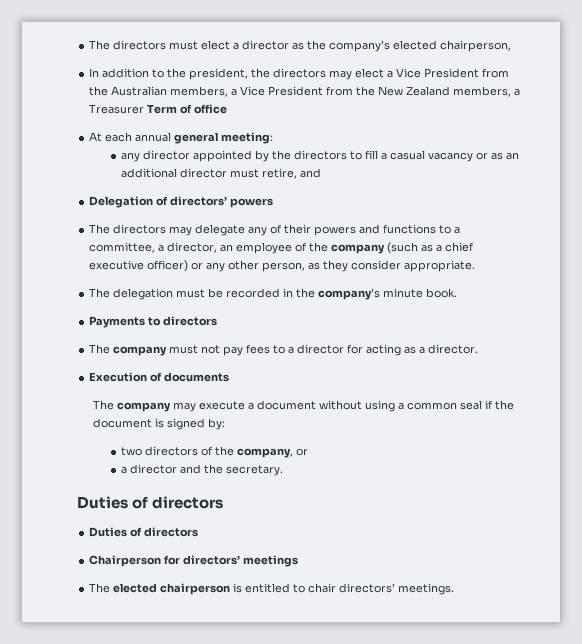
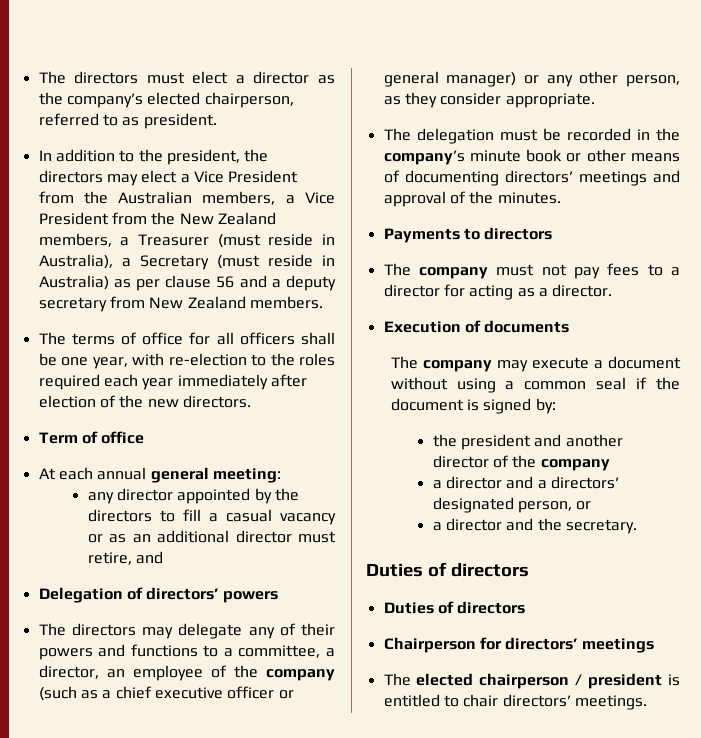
- The directors must elect a director as the company’s elected chairperson,
+ The directors must elect a director as the company’s elected chairperson, referred to as president.
- In addition to the president, the directors may elect a Vice President from the Australian members, a Vice President from the New Zealand members, a Treasurer Term of office
+ In addition to the president, the directors may elect a Vice President from the Australian members, a Vice President from the New Zealand members, a Treasurer (must reside in Australia), a Secretary (must reside in Australia) as per clause 56 and a deputy secretary from New Zealand members.
+ The terms of office for all officers shall be one year, with re-election to the roles required each year immediately after election of the new directors.
+ Term of office
- The directors may delegate any of their powers and functions to a committee, a director, an employee of the company (such as a chief executive officer) or any other person, as they consider appropriate.
+ The directors may delegate any of their powers and functions to a committee, a director, an employee of the company (such as a chief executive officer or general manager) or any other person, as they consider appropriate.
- The delegation must be recorded in the company’s minute book.
+ The delegation must be recorded in the company’s minute book or other means of documenting directors’ meetings and approval of the minutes.
- two directors of the company, or
+ the president and another director of the company
+ a director and a directors’ designated person, or
- The elected chairperson is entitled to chair directors’ meetings.
+ The elected chairperson / president is entitled to chair directors’ meetings.

